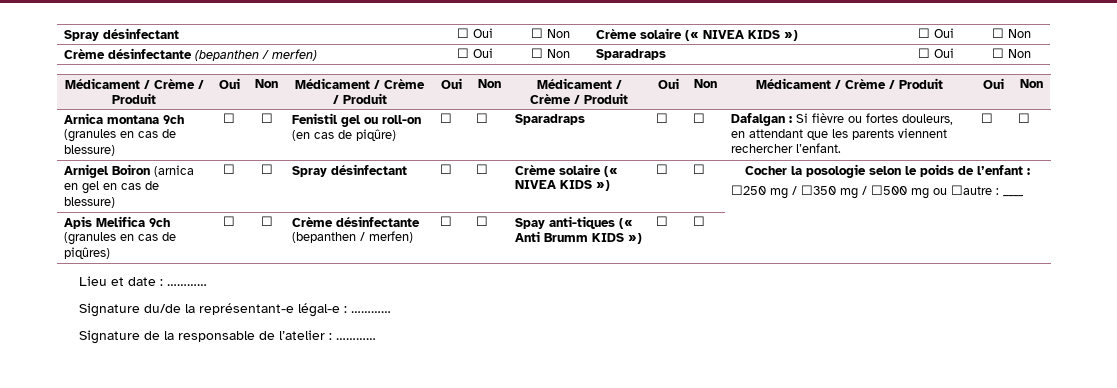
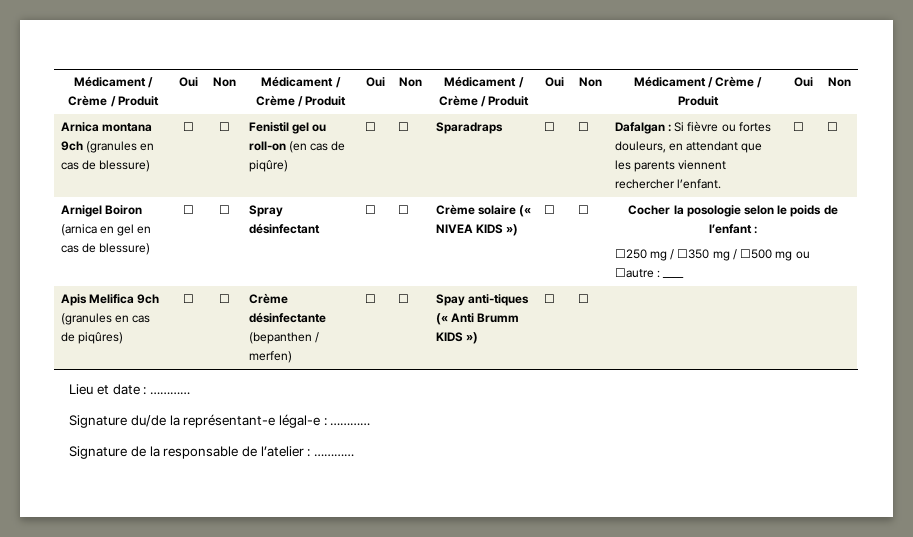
- Spray désinfectant | ☐ Oui | ☐ Non | Crème solaire (« NIVEA KIDS ») | ☐ Oui | ☐ Non
- Crème désinfectante (bepanthen / merfen) | ☐ Oui | ☐ Non | Sparadraps | ☐ Oui | ☐ Non

